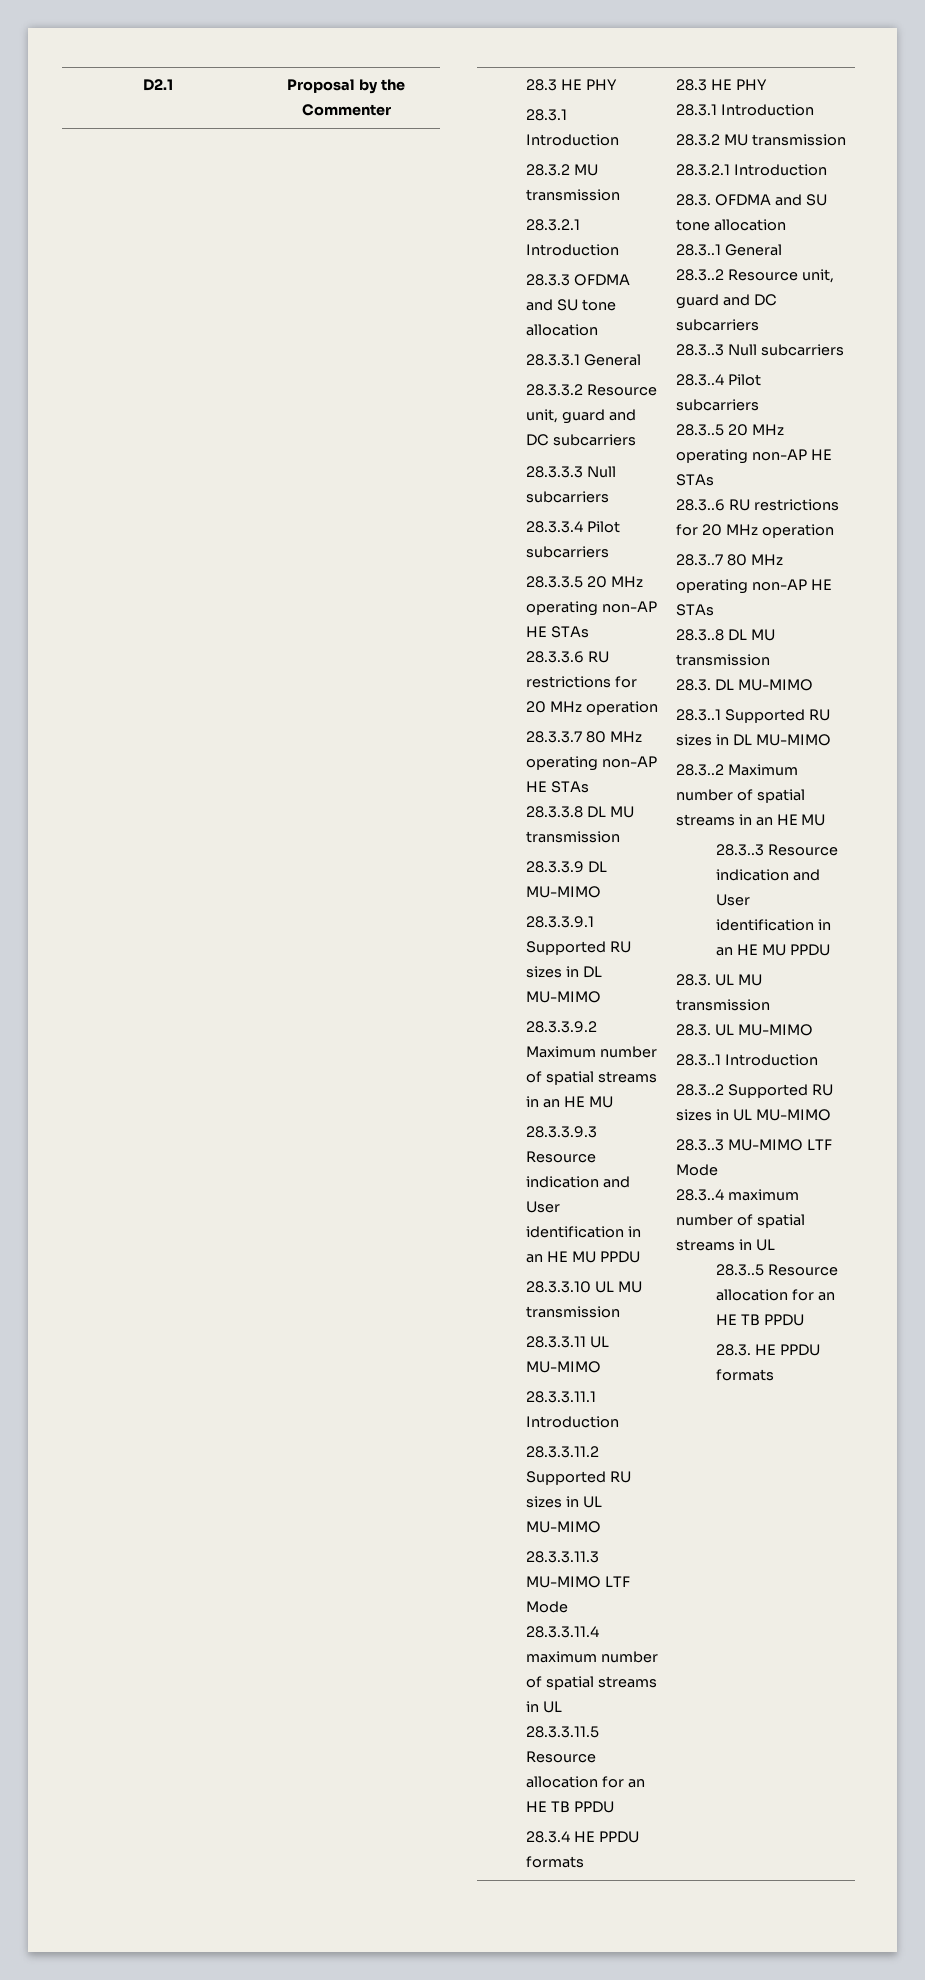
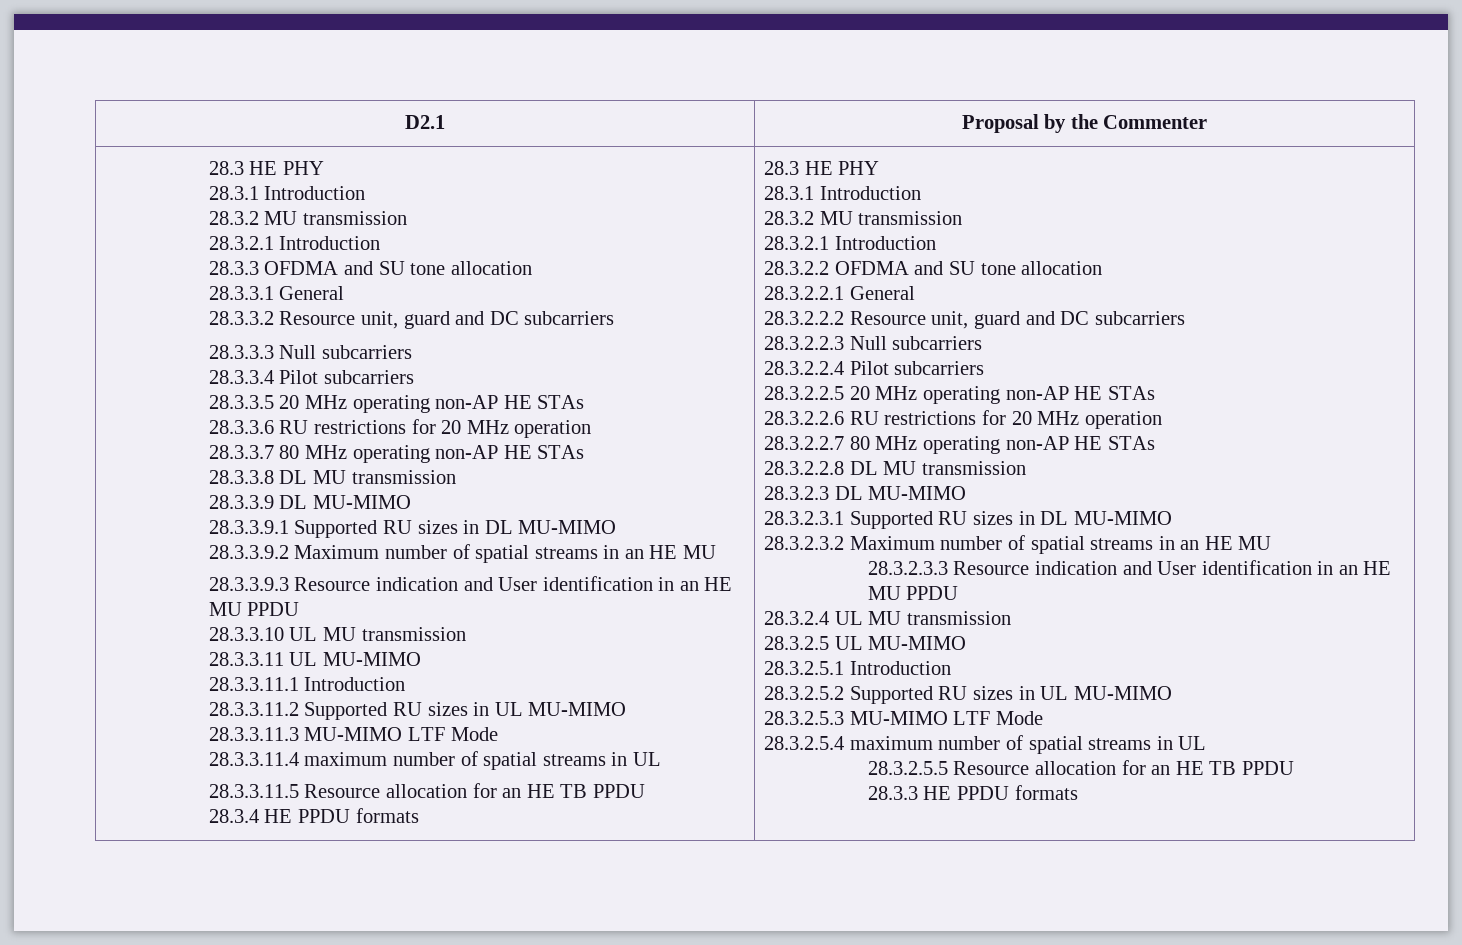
- 28.3. OFDMA and SU tone allocation
- 28.3..1 General
- 28.3..2 Resource unit, guard and DC subcarriers
- 28.3..3 Null subcarriers
- 28.3..4 Pilot subcarriers
- 28.3..5 20 MHz operating non-AP HE STAs
- 28.3..6 RU restrictions for 20 MHz operation
- 28.3..7 80 MHz operating non-AP HE STAs
- 28.3..8 DL MU transmission
- 28.3. DL MU-MIMO
- 28.3..1 Supported RU sizes in DL MU-MIMO
- 28.3..2 Maximum number of spatial streams in an HE MU
- 28.3..3 Resource indication and User identification in an HE MU PPDU
+ 28.3.2.2 OFDMA and SU tone allocation
+ 28.3.2.2.1 General
+ 28.3.2.2.2 Resource unit, guard and DC subcarriers
+ 28.3.2.2.3 Null subcarriers
+ 28.3.2.2.4 Pilot subcarriers
+ 28.3.2.2.5 20 MHz operating non-AP HE STAs
+ 28.3.2.2.6 RU restrictions for 20 MHz operation
+ 28.3.2.2.7 80 MHz operating non-AP HE STAs
+ 28.3.2.2.8 DL MU transmission
+ 28.3.2.3 DL MU-MIMO
+ 28.3.2.3.1 Supported RU sizes in DL MU-MIMO
+ 28.3.2.3.2 Maximum number of spatial streams in an HE MU
+ 28.3.2.3.3 Resource indication and User identification in an HE MU PPDU
- 28.3. UL MU transmission
- 28.3. UL MU-MIMO
- 28.3..1 Introduction
- 28.3..2 Supported RU sizes in UL MU-MIMO
- 28.3..3 MU-MIMO LTF Mode
- 28.3..4 maximum number of spatial streams in UL
- 28.3..5 Resource allocation for an HE TB PPDU
- 28.3. HE PPDU formats
+ 28.3.2.4 UL MU transmission
+ 28.3.2.5 UL MU-MIMO
+ 28.3.2.5.1 Introduction
+ 28.3.2.5.2 Supported RU sizes in UL MU-MIMO
+ 28.3.2.5.3 MU-MIMO LTF Mode
+ 28.3.2.5.4 maximum number of spatial streams in UL
+ 28.3.2.5.5 Resource allocation for an HE TB PPDU
+ 28.3.3 HE PPDU formats

